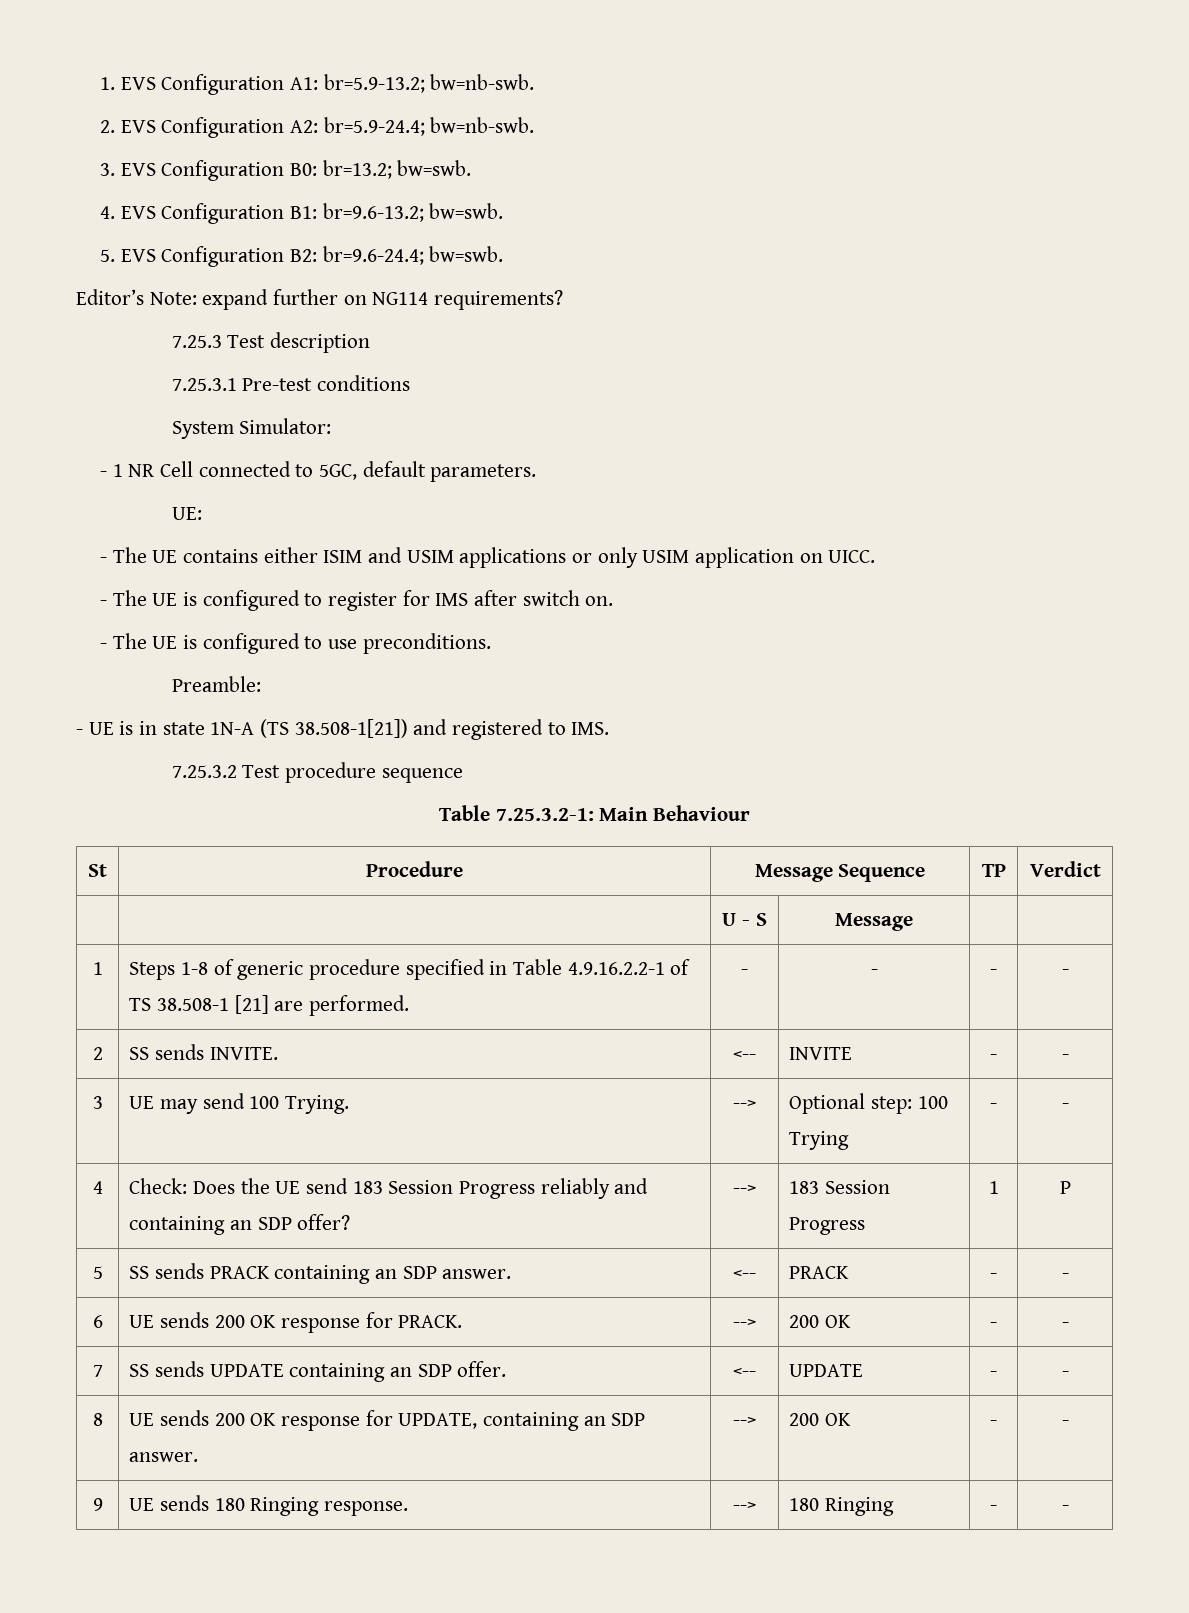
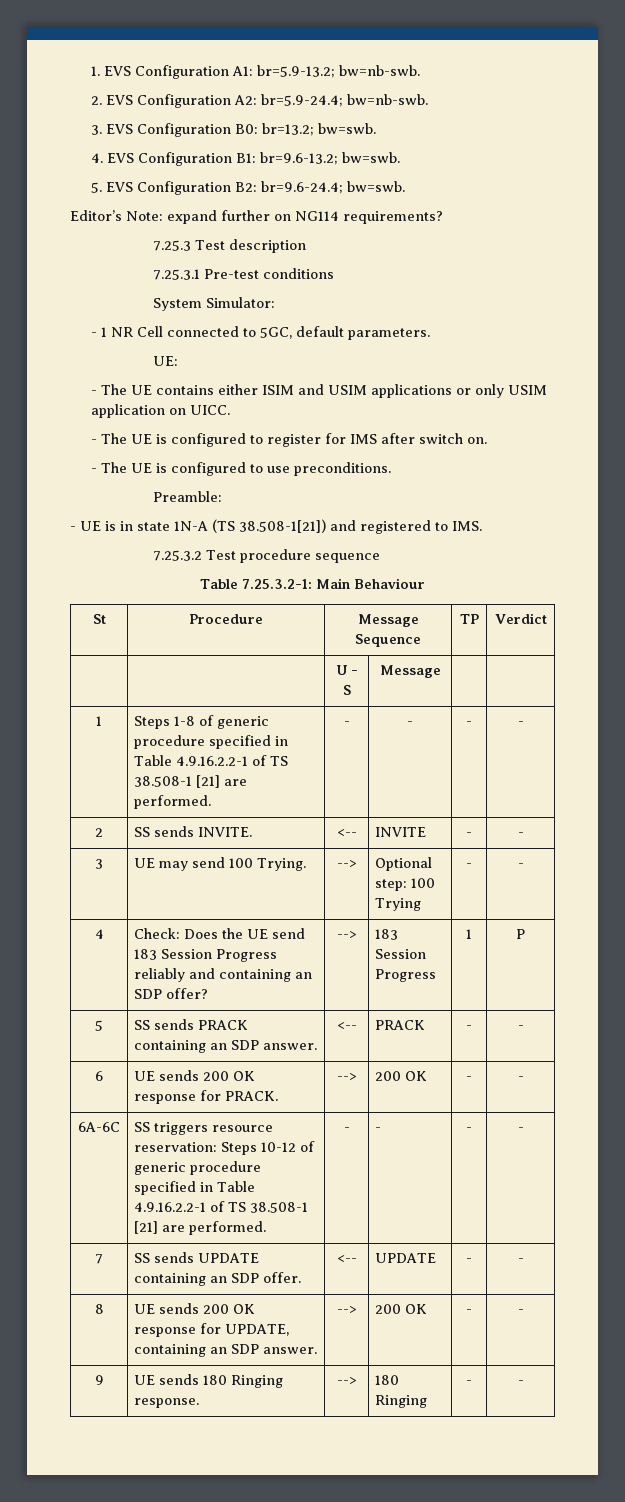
+ 6A-6C | SS triggers resource reservation: Steps 10-12 of generic procedure specified in Table 4.9.16.2.2-1 of TS 38.508-1 [21] are performed. | - | - | - | -

